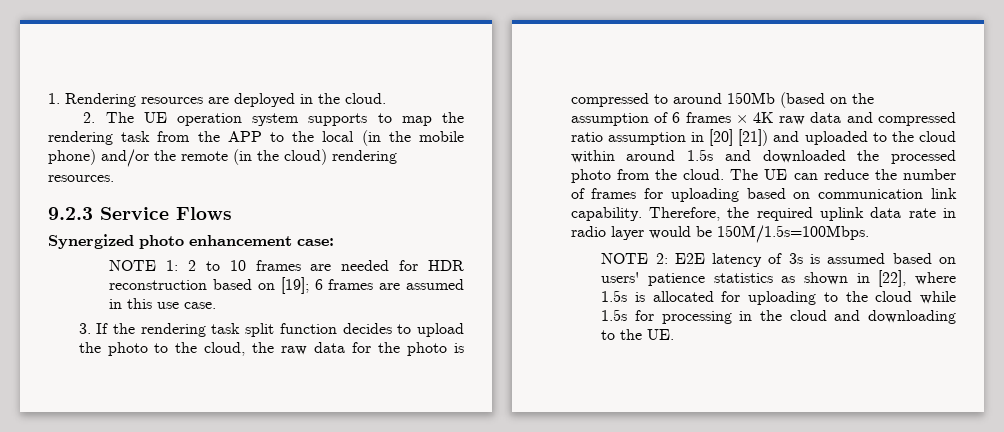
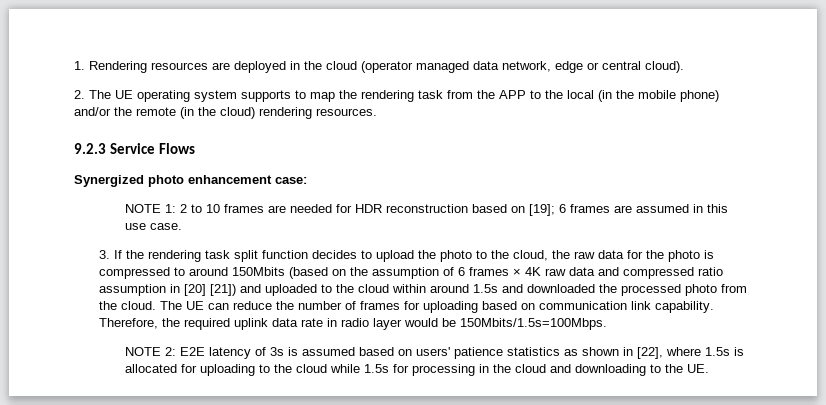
- 1. Rendering resources are deployed in the cloud.
+ 1. Rendering resources are deployed in the cloud (operator managed data network, edge or central cloud).
- 2. The UE operation system supports to map the rendering task from the APP to the local (in the mobile phone) and/or the remote (in the cloud) rendering resources.
+ 2. The UE operating system supports to map the rendering task from the APP to the local (in the mobile phone) and/or the remote (in the cloud) rendering resources.
- 3. If the rendering task split function decides to upload the photo to the cloud, the raw data for the photo is compressed to around 150Mb (based on the assumption of 6 frames × 4K raw data and compressed ratio assumption in [20] [21]) and uploaded to the cloud within around 1.5s and downloaded the processed photo from the cloud.
+ 3. If the rendering task split function decides to upload the photo to the cloud, the raw data for the photo is compressed to around 150Mbits (based on the assumption of 6 frames × 4K raw data and compressed ratio assumption in [20] [21]) and uploaded to the cloud within around 1.5s and downloaded the processed photo from the cloud.
- Therefore, the required uplink data rate in radio layer would be 150M/1.5s=100Mbps.
+ Therefore, the required uplink data rate in radio layer would be 150Mbits/1.5s=100Mbps.

